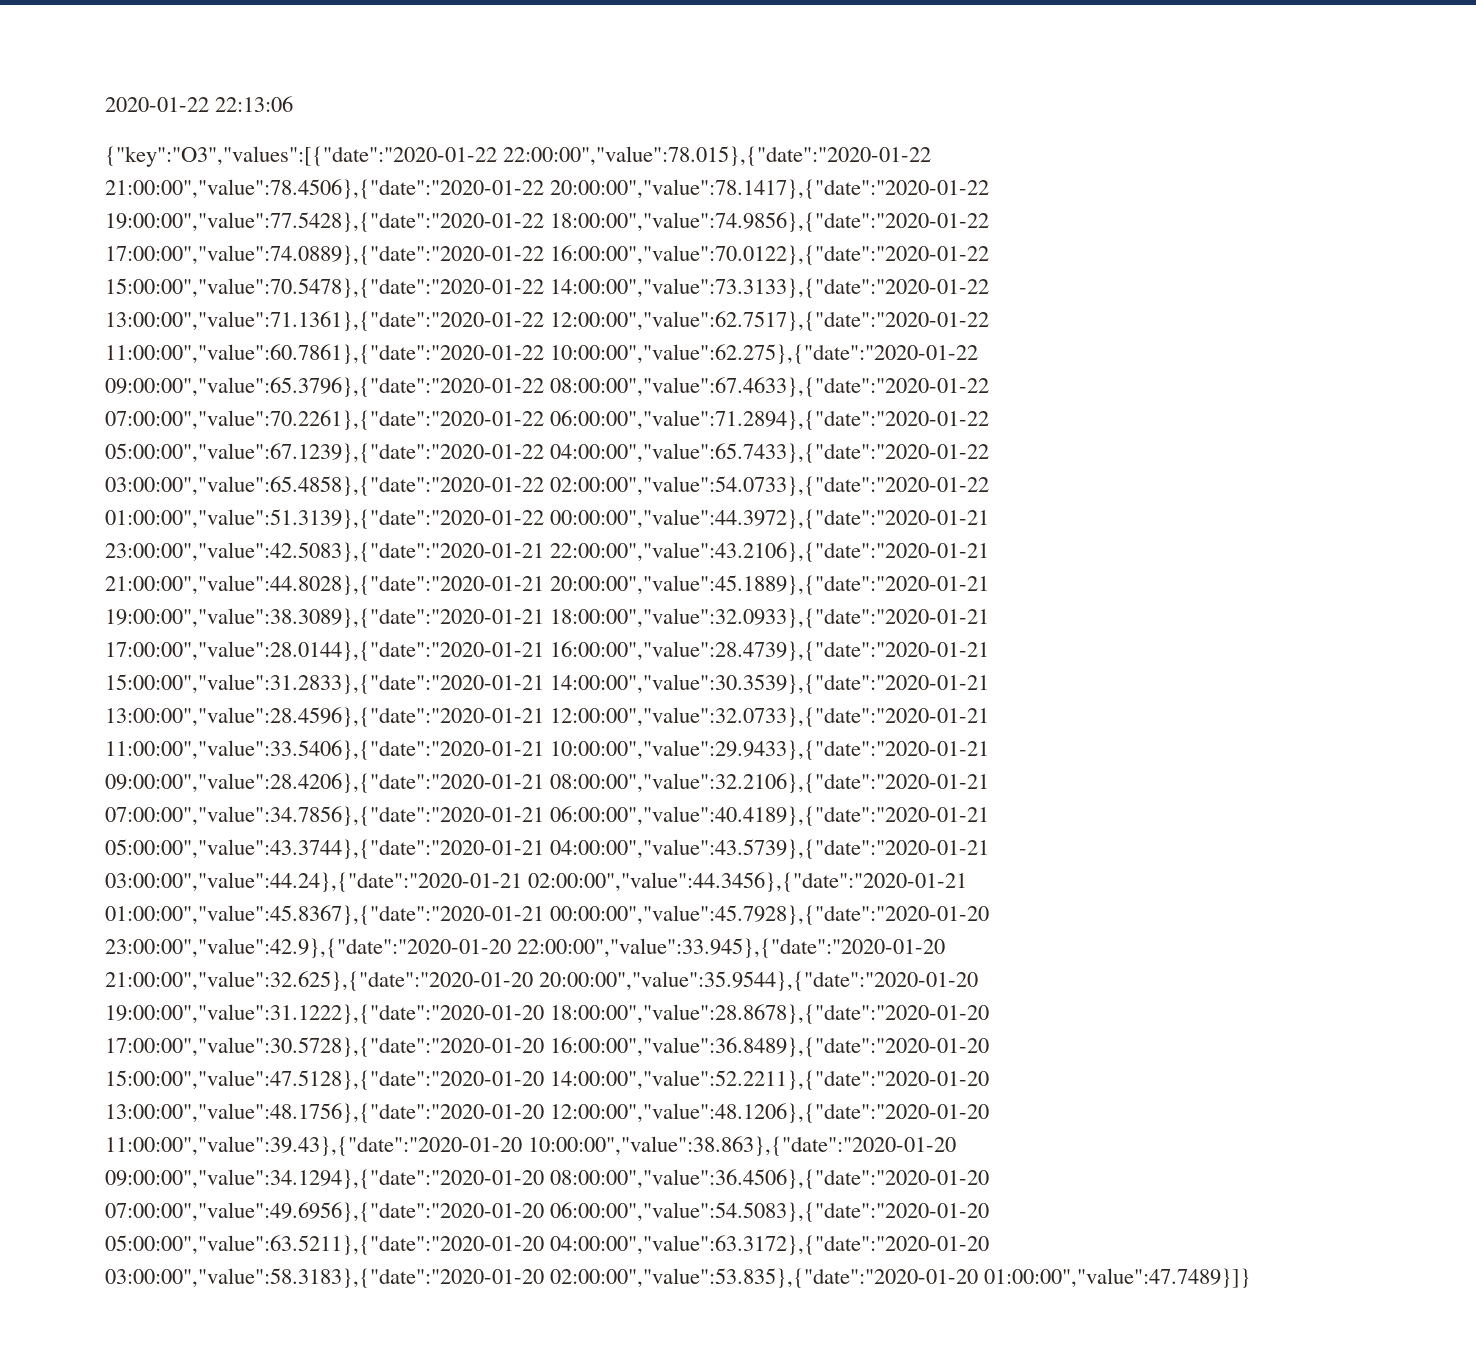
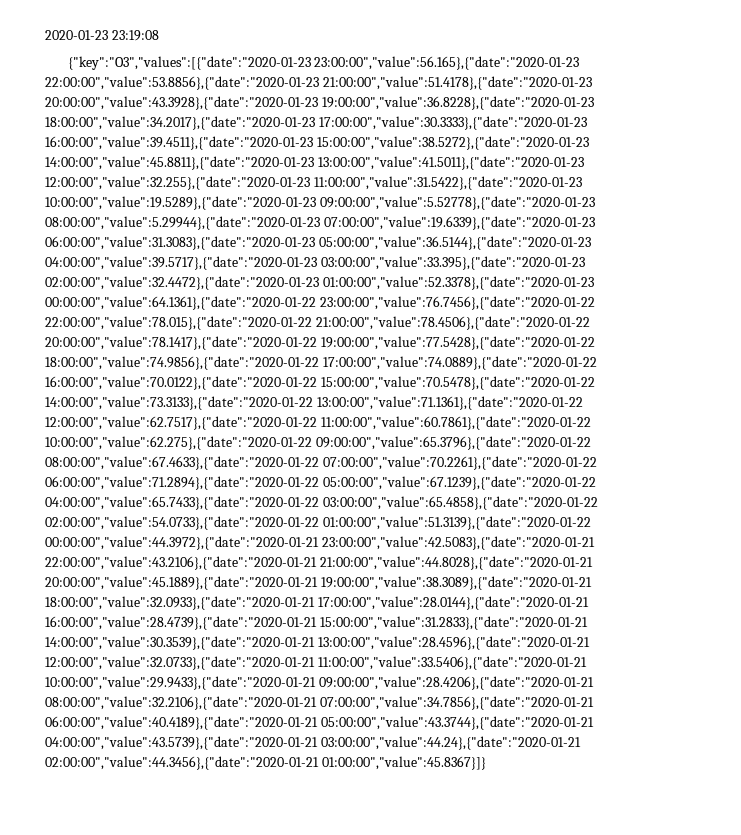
- 2020-01-22 22:13:06
- {"key":"O3","values":[{"date":"2020-01-22 22:00:00","value":78.015},{"date":"2020-01-22 21:00:00","value":78.4506},{"date":"2020-01-22 20:00:00","value":78.1417},{"date":"2020-01-22 19:00:00","value":77.5428},{"date":"2020-01-22 18:00:00","value":74.9856},{"date":"2020-01-22 17:00:00","value":74.0889},{"date":"2020-01-22 16:00:00","value":70.0122},{"date":"2020-01-22 15:00:00","value":70.5478},{"date":"2020-01-22 14:00:00","value":73.3133},{"date":"2020-01-22 13:00:00","value":71.1361},{"date":"2020-01-22 12:00:00","value":62.7517},{"date":"2020-01-22 11:00:00","value":60.7861},{"date":"2020-01-22 10:00:00","value":62.275},{"date":"2020-01-22 09:00:00","value":65.3796},{"date":"2020-01-22 08:00:00","value":67.4633},{"date":"2020-01-22 07:00:00","value":70.2261},{"date":"2020-01-22 06:00:00","value":71.2894},{"date":"2020-01-22 05:00:00","value":67.1239},{"date":"2020-01-22 04:00:00","value":65.7433},{"date":"2020-01-22 03:00:00","value":65.4858},{"date":"2020-01-22 02:00:00","value":54.0733},{"date":"2020-01-22 01:00:00","value":51.3139},{"date":"2020-01-22 00:00:00","value":44.3972},{"date":"2020-01-21 23:00:00","value":42.5083},{"date":"2020-01-21 22:00:00","value":43.2106},{"date":"2020-01-21 21:00:00","value":44.8028},{"date":"2020-01-21 20:00:00","value":45.1889},{"date":"2020-01-21 19:00:00","value":38.3089},{"date":"2020-01-21 18:00:00","value":32.0933},{"date":"2020-01-21 17:00:00","value":28.0144},{"date":"2020-01-21 16:00:00","value":28.4739},{"date":"2020-01-21 15:00:00","value":31.2833},{"date":"2020-01-21 14:00:00","value":30.3539},{"date":"2020-01-21 13:00:00","value":28.4596},{"date":"2020-01-21 12:00:00","value":32.0733},{"date":"2020-01-21 11:00:00","value":33.5406},{"date":"2020-01-21 10:00:00","value":29.9433},{"date":"2020-01-21 09:00:00","value":28.4206},{"date":"2020-01-21 08:00:00","value":32.2106},{"date":"2020-01-21 07:00:00","value":34.7856},{"date":"2020-01-21 06:00:00","value":40.4189},{"date":"2020-01-21 05:00:00","value":43.3744},{"date":"2020-01-21 04:00:00","value":43.5739},{"date":"2020-01-21 03:00:00","value":44.24},{"date":"2020-01-21 02:00:00","value":44.3456},{"date":"2020-01-21 01:00:00","value":45.8367},{"date":"2020-01-21 00:00:00","value":45.7928},{"date":"2020-01-20 23:00:00","value":42.9},{"date":"2020-01-20 22:00:00","value":33.945},{"date":"2020-01-20 21:00:00","value":32.625},{"date":"2020-01-20 20:00:00","value":35.9544},{"date":"2020-01-20 19:00:00","value":31.1222},{"date":"2020-01-20 18:00:00","value":28.8678},{"date":"2020-01-20 17:00:00","value":30.5728},{"date":"2020-01-20 16:00:00","value":36.8489},{"date":"2020-01-20 15:00:00","value":47.5128},{"date":"2020-01-20 14:00:00","value":52.2211},{"date":"2020-01-20 13:00:00","value":48.1756},{"date":"2020-01-20 12:00:00","value":48.1206},{"date":"2020-01-20 11:00:00","value":39.43},{"date":"2020-01-20 10:00:00","value":38.863},{"date":"2020-01-20 09:00:00","value":34.1294},{"date":"2020-01-20 08:00:00","value":36.4506},{"date":"2020-01-20 07:00:00","value":49.6956},{"date":"2020-01-20 06:00:00","value":54.5083},{"date":"2020-01-20 05:00:00","value":63.5211},{"date":"2020-01-20 04:00:00","value":63.3172},{"date":"2020-01-20 03:00:00","value":58.3183},{"date":"2020-01-20 02:00:00","value":53.835},{"date":"2020-01-20 01:00:00","value":47.7489}]}
+ 2020-01-23 23:19:08
+ {"key":"O3","values":[{"date":"2020-01-23 23:00:00","value":56.165},{"date":"2020-01-23 22:00:00","value":53.8856},{"date":"2020-01-23 21:00:00","value":51.4178},{"date":"2020-01-23 20:00:00","value":43.3928},{"date":"2020-01-23 19:00:00","value":36.8228},{"date":"2020-01-23 18:00:00","value":34.2017},{"date":"2020-01-23 17:00:00","value":30.3333},{"date":"2020-01-23 16:00:00","value":39.4511},{"date":"2020-01-23 15:00:00","value":38.5272},{"date":"2020-01-23 14:00:00","value":45.8811},{"date":"2020-01-23 13:00:00","value":41.5011},{"date":"2020-01-23 12:00:00","value":32.255},{"date":"2020-01-23 11:00:00","value":31.5422},{"date":"2020-01-23 10:00:00","value":19.5289},{"date":"2020-01-23 09:00:00","value":5.52778},{"date":"2020-01-23 08:00:00","value":5.29944},{"date":"2020-01-23 07:00:00","value":19.6339},{"date":"2020-01-23 06:00:00","value":31.3083},{"date":"2020-01-23 05:00:00","value":36.5144},{"date":"2020-01-23 04:00:00","value":39.5717},{"date":"2020-01-23 03:00:00","value":33.395},{"date":"2020-01-23 02:00:00","value":32.4472},{"date":"2020-01-23 01:00:00","value":52.3378},{"date":"2020-01-23 00:00:00","value":64.1361},{"date":"2020-01-22 23:00:00","value":76.7456},{"date":"2020-01-22 22:00:00","value":78.015},{"date":"2020-01-22 21:00:00","value":78.4506},{"date":"2020-01-22 20:00:00","value":78.1417},{"date":"2020-01-22 19:00:00","value":77.5428},{"date":"2020-01-22 18:00:00","value":74.9856},{"date":"2020-01-22 17:00:00","value":74.0889},{"date":"2020-01-22 16:00:00","value":70.0122},{"date":"2020-01-22 15:00:00","value":70.5478},{"date":"2020-01-22 14:00:00","value":73.3133},{"date":"2020-01-22 13:00:00","value":71.1361},{"date":"2020-01-22 12:00:00","value":62.7517},{"date":"2020-01-22 11:00:00","value":60.7861},{"date":"2020-01-22 10:00:00","value":62.275},{"date":"2020-01-22 09:00:00","value":65.3796},{"date":"2020-01-22 08:00:00","value":67.4633},{"date":"2020-01-22 07:00:00","value":70.2261},{"date":"2020-01-22 06:00:00","value":71.2894},{"date":"2020-01-22 05:00:00","value":67.1239},{"date":"2020-01-22 04:00:00","value":65.7433},{"date":"2020-01-22 03:00:00","value":65.4858},{"date":"2020-01-22 02:00:00","value":54.0733},{"date":"2020-01-22 01:00:00","value":51.3139},{"date":"2020-01-22 00:00:00","value":44.3972},{"date":"2020-01-21 23:00:00","value":42.5083},{"date":"2020-01-21 22:00:00","value":43.2106},{"date":"2020-01-21 21:00:00","value":44.8028},{"date":"2020-01-21 20:00:00","value":45.1889},{"date":"2020-01-21 19:00:00","value":38.3089},{"date":"2020-01-21 18:00:00","value":32.0933},{"date":"2020-01-21 17:00:00","value":28.0144},{"date":"2020-01-21 16:00:00","value":28.4739},{"date":"2020-01-21 15:00:00","value":31.2833},{"date":"2020-01-21 14:00:00","value":30.3539},{"date":"2020-01-21 13:00:00","value":28.4596},{"date":"2020-01-21 12:00:00","value":32.0733},{"date":"2020-01-21 11:00:00","value":33.5406},{"date":"2020-01-21 10:00:00","value":29.9433},{"date":"2020-01-21 09:00:00","value":28.4206},{"date":"2020-01-21 08:00:00","value":32.2106},{"date":"2020-01-21 07:00:00","value":34.7856},{"date":"2020-01-21 06:00:00","value":40.4189},{"date":"2020-01-21 05:00:00","value":43.3744},{"date":"2020-01-21 04:00:00","value":43.5739},{"date":"2020-01-21 03:00:00","value":44.24},{"date":"2020-01-21 02:00:00","value":44.3456},{"date":"2020-01-21 01:00:00","value":45.8367}]}

